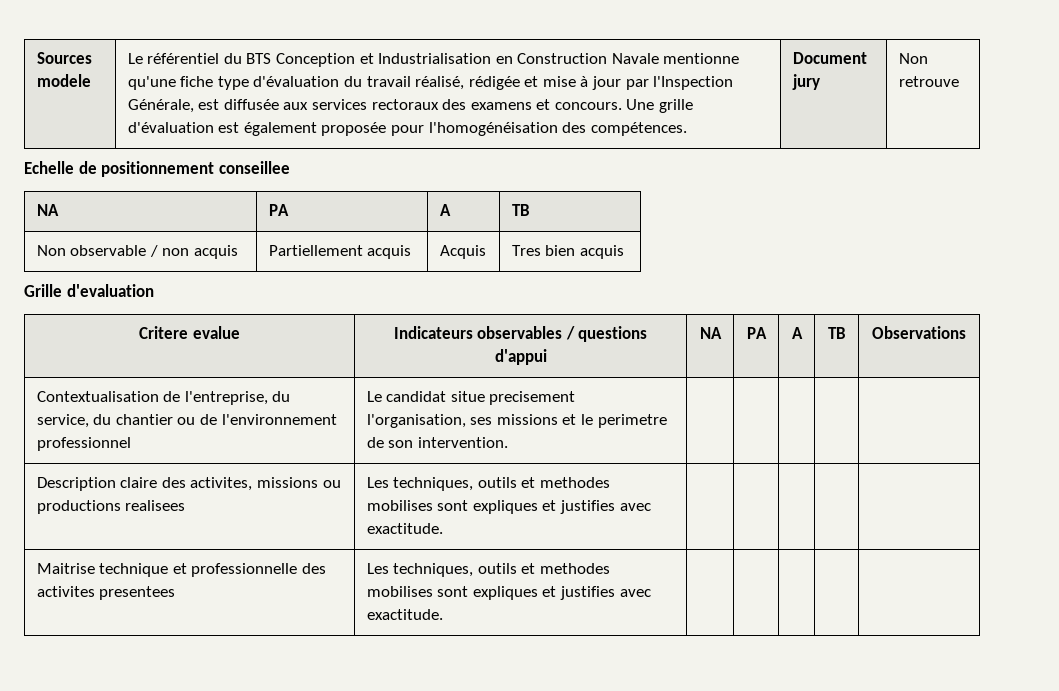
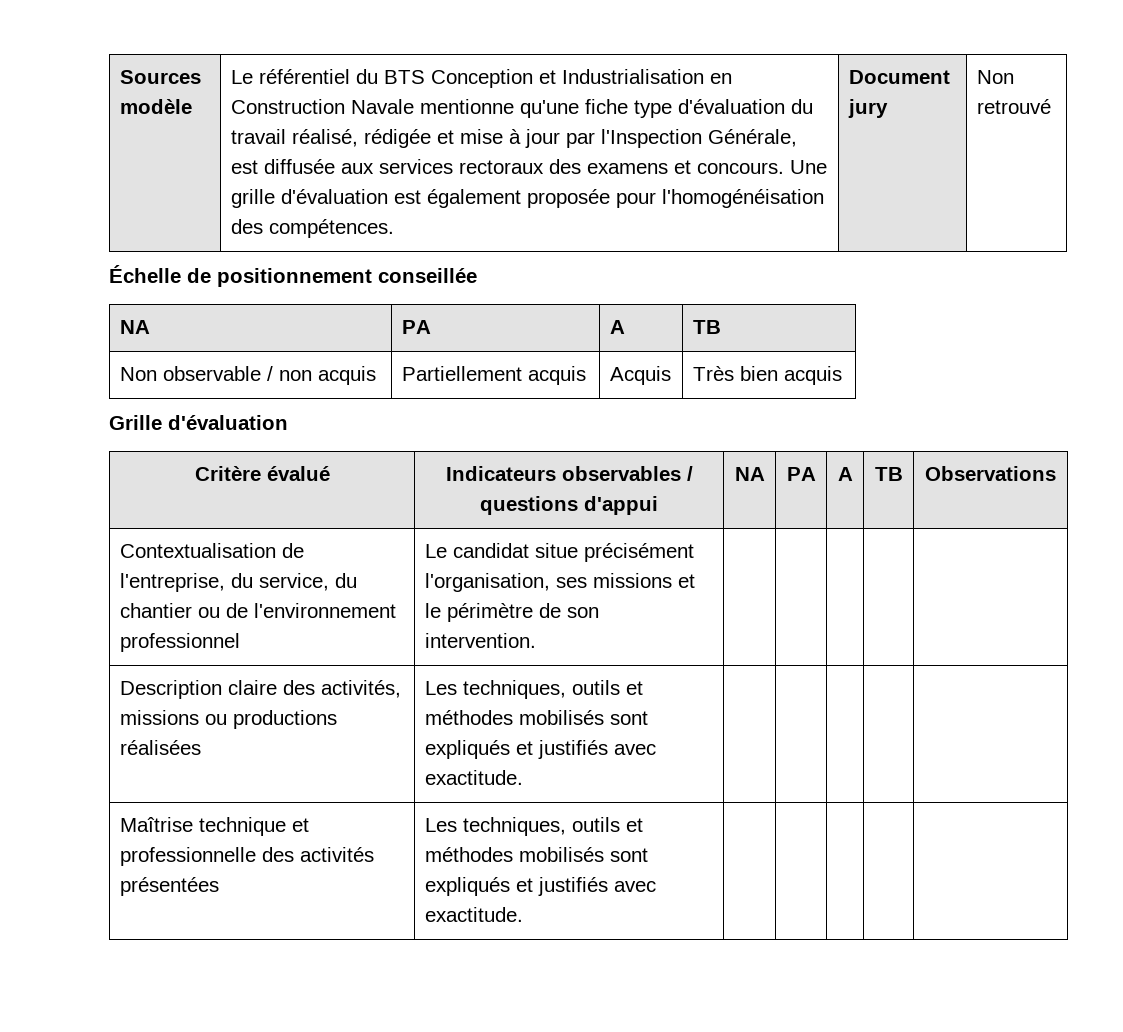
- Sources modele
+ Sources modèle
- Non retrouve
- Echelle de positionnement conseillee
+ Non retrouvé
+ Échelle de positionnement conseillée
- Non observable / non acquis | Partiellement acquis | Acquis | Tres bien acquis
+ Non observable / non acquis | Partiellement acquis | Acquis | Très bien acquis
- Grille d'evaluation
- Critere evalue | Indicateurs observables / questions d'appui | NA | PA | A | TB | Observations
+ Grille d'évaluation
+ Critère évalué | Indicateurs observables / questions d'appui | NA | PA | A | TB | Observations
- Contextualisation de l'entreprise, du service, du chantier ou de l'environnement professionnel | Le candidat situe precisement l'organisation, ses missions et le perimetre de son intervention. | | | | |
+ Contextualisation de l'entreprise, du service, du chantier ou de l'environnement professionnel | Le candidat situe précisément l'organisation, ses missions et le périmètre de son intervention. | | | | |
- Description claire des activites, missions ou productions realisees | Les techniques, outils et methodes mobilises sont expliques et justifies avec exactitude. | | | | |
+ Description claire des activités, missions ou productions réalisées | Les techniques, outils et méthodes mobilisés sont expliqués et justifiés avec exactitude. | | | | |
- Maitrise technique et professionnelle des activites presentees | Les techniques, outils et methodes mobilises sont expliques et justifies avec exactitude. | | | | |
+ Maîtrise technique et professionnelle des activités présentées | Les techniques, outils et méthodes mobilisés sont expliqués et justifiés avec exactitude. | | | | |

